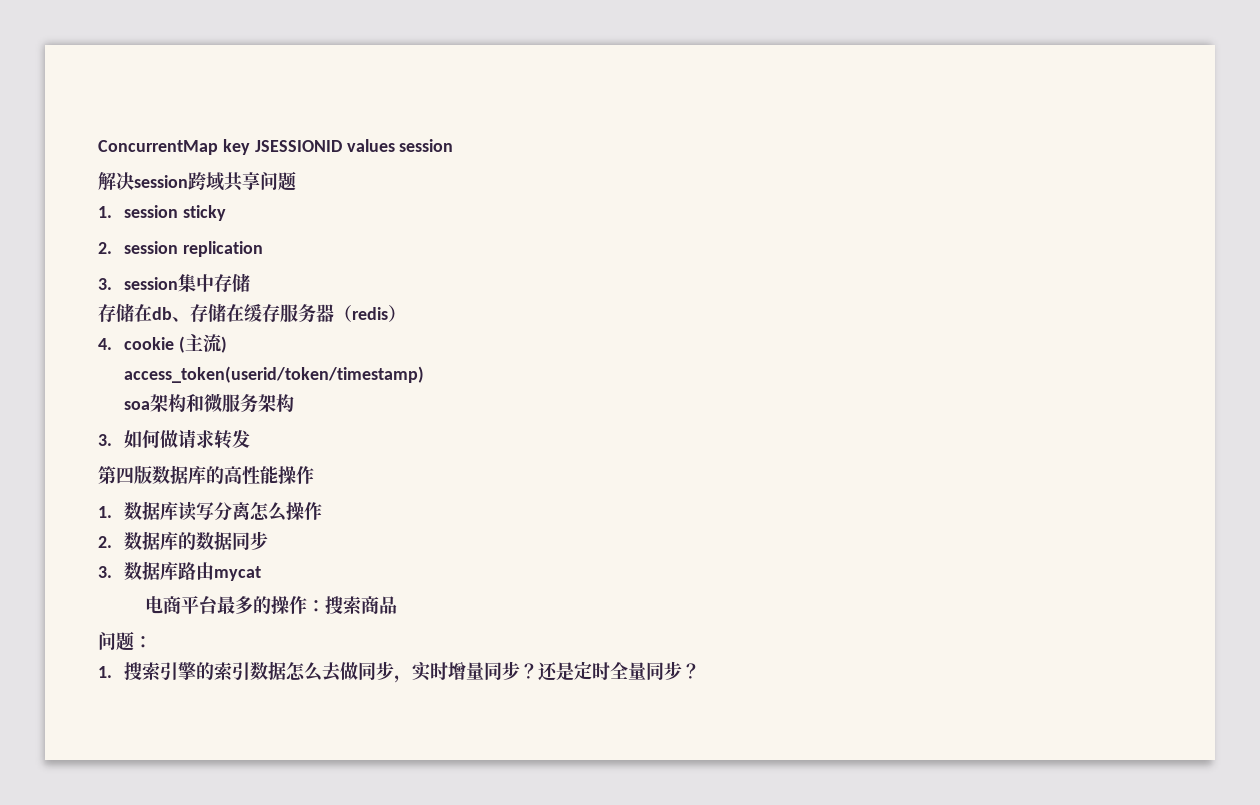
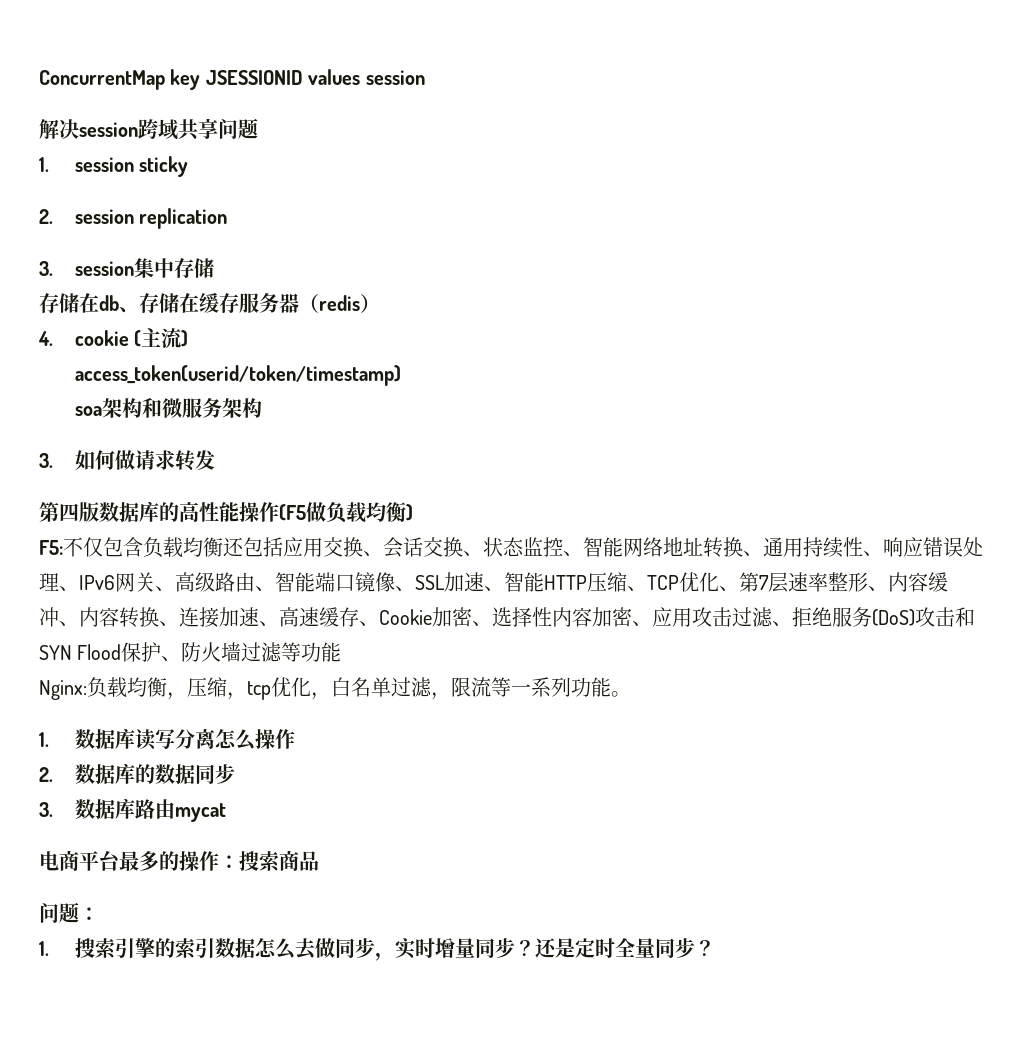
- 第四版数据库的高性能操作
+ 第四版数据库的高性能操作(F5做负载均衡)
+ F5:不仅包含负载均衡还包括应用交换、会话交换、状态监控、智能网络地址转换、通用持续性、响应错误处理、IPv6网关、高级路由、智能端口镜像、SSL加速、智能HTTP压缩、TCP优化、第7层速率整形、内容缓冲、内容转换、连接加速、高速缓存、Cookie加密、选择性内容加密、应用攻击过滤、拒绝服务(DoS)攻击和SYN Flood保护、防火墙过滤等功能
+ Nginx:负载均衡，压缩，tcp优化，白名单过滤，限流等一系列功能。

